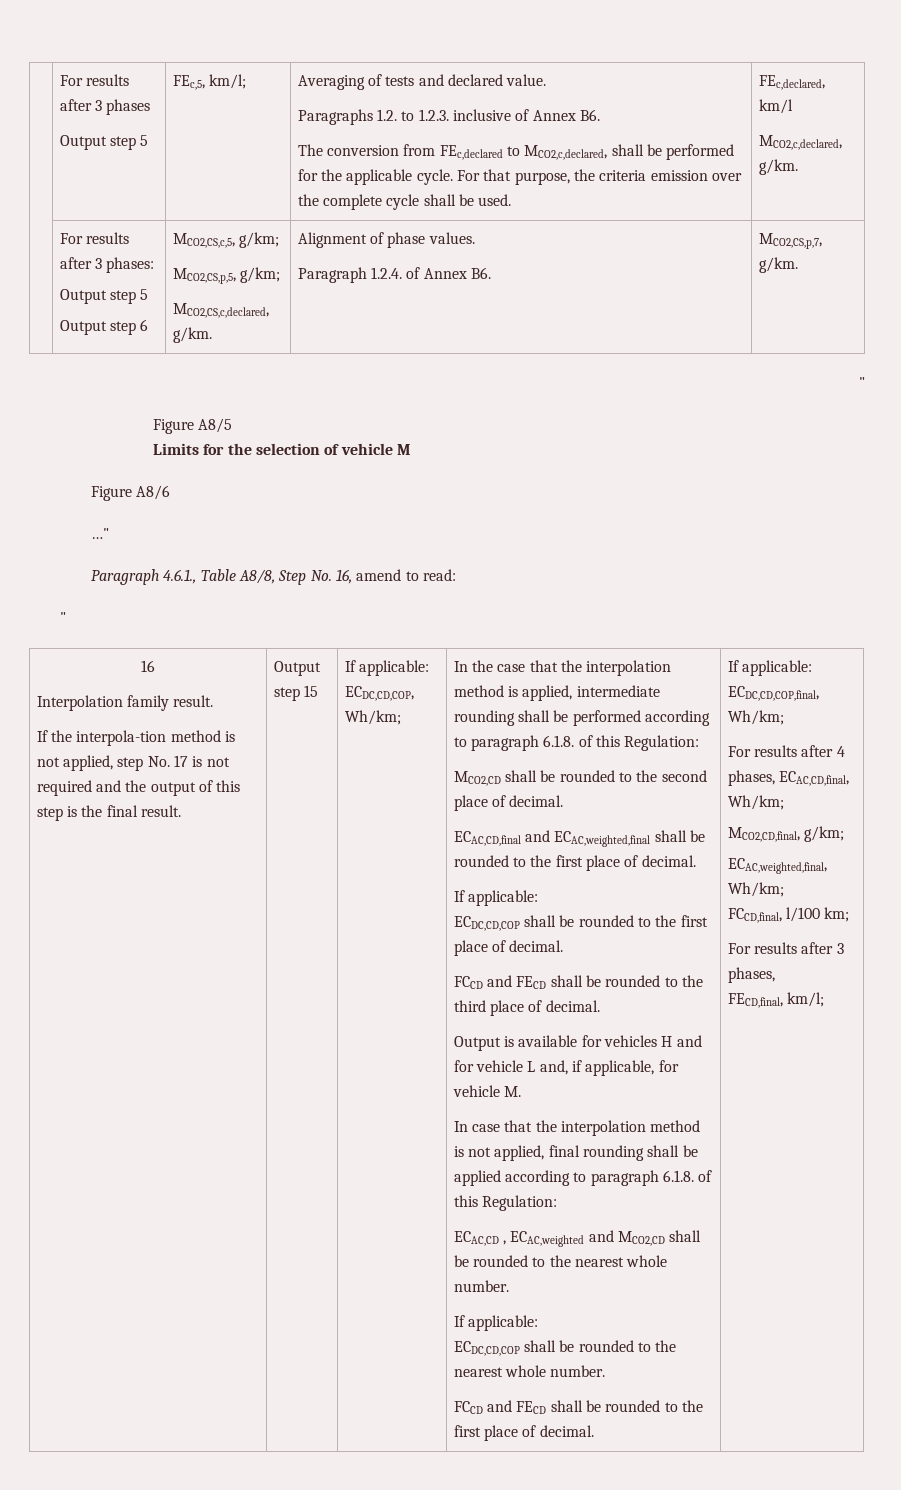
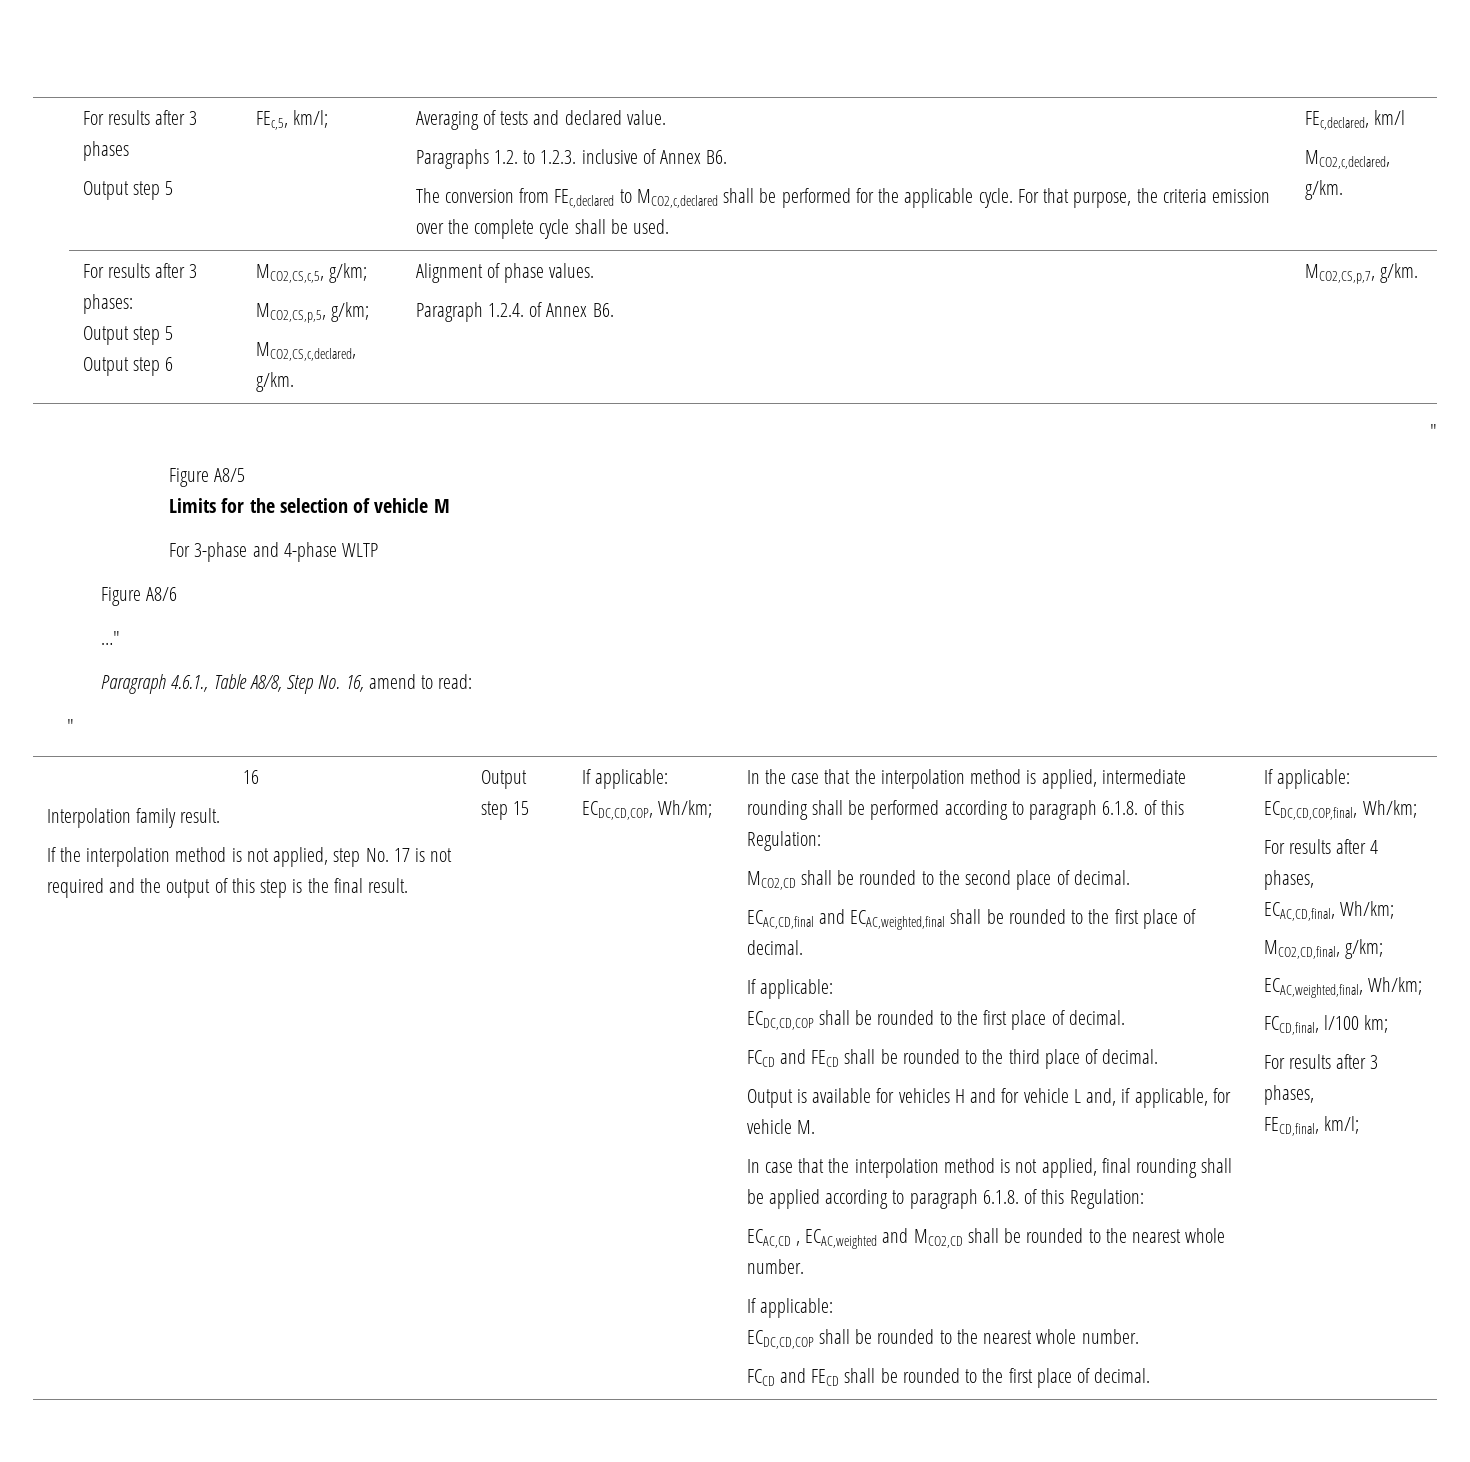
- The conversion from FEc,declared to MCO2,c,declared, shall be performed for the applicable cycle.
+ The conversion from FEc,declared to MCO2,c,declared shall be performed for the applicable cycle.
+ For 3-phase and 4-phase WLTP
- If the interpola-tion method is not applied, step No. 17 is not required and the output of this step is the final result.
+ If the interpolation method is not applied, step No. 17 is not required and the output of this step is the final result.
- For results after 4 phases, ECAC,CD,final, Wh/km;
+ For results after 4 phases,
+ ECAC,CD,final, Wh/km;

